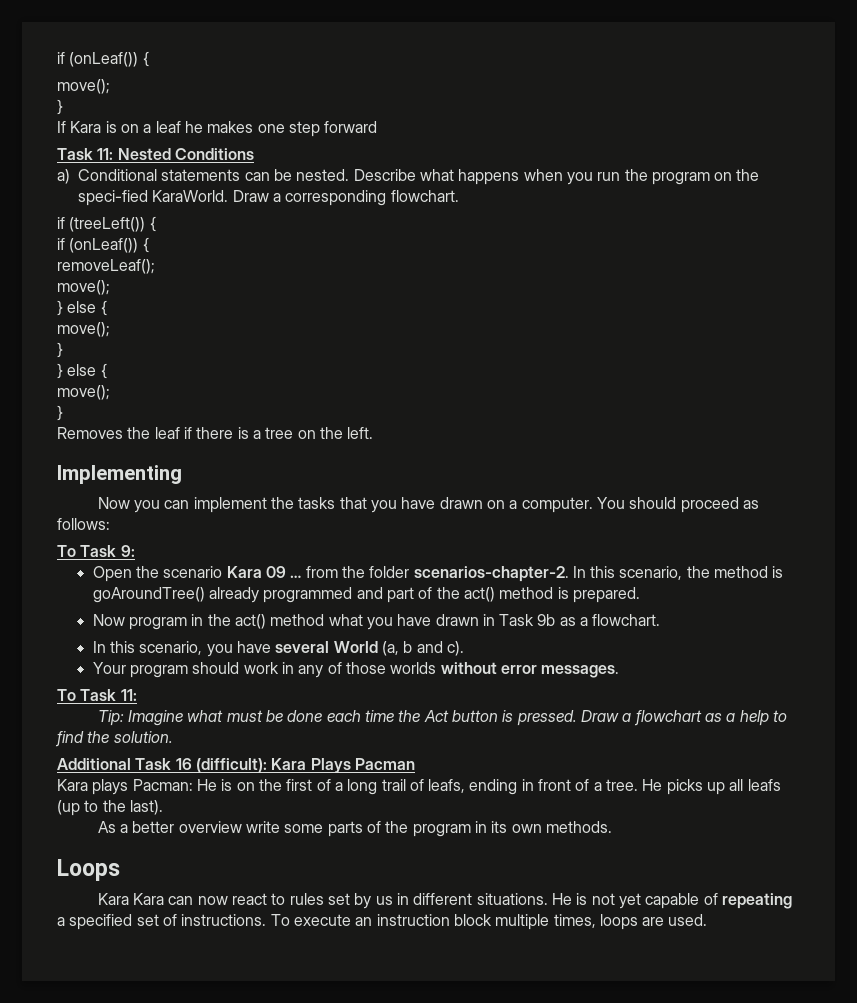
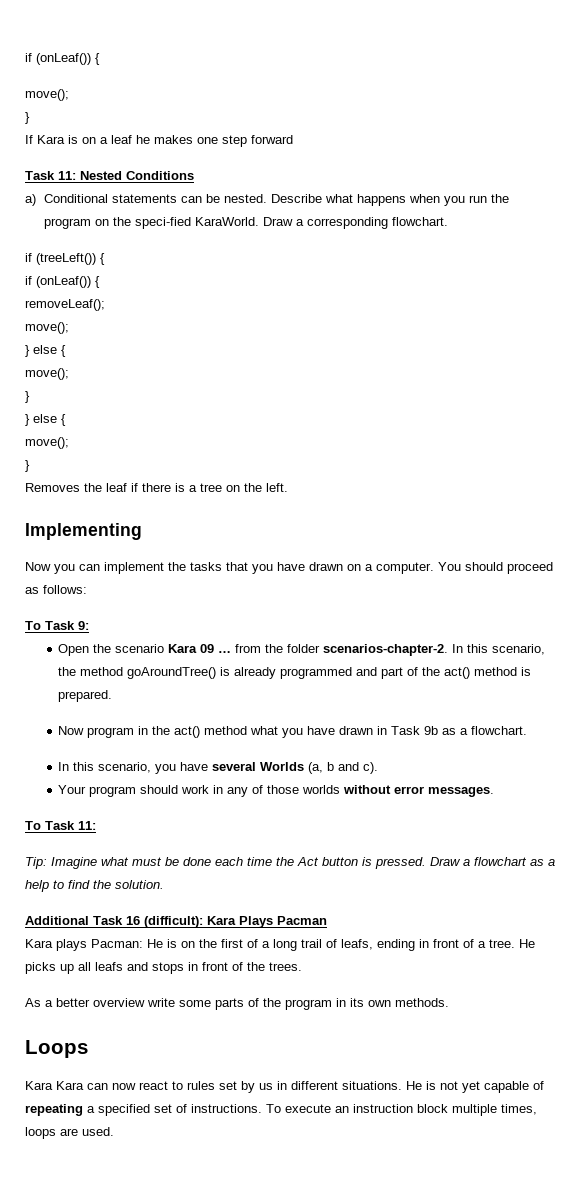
- In this scenario, the method is goAroundTree() already programmed and part of the act() method is prepared.
+ In this scenario, the method goAroundTree() is already programmed and part of the act() method is prepared.
- In this scenario, you have several World (a, b and c).
+ In this scenario, you have several Worlds (a, b and c).
- He picks up all leafs (up to the last).
+ He picks up all leafs and stops in front of the trees.

